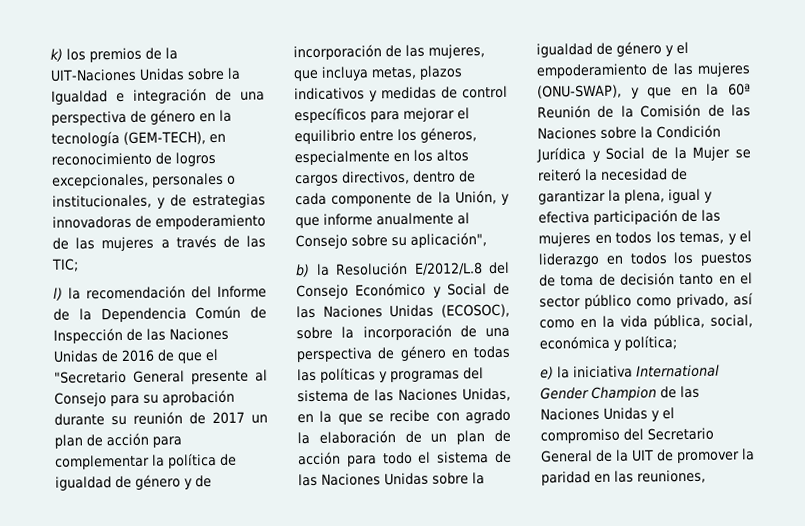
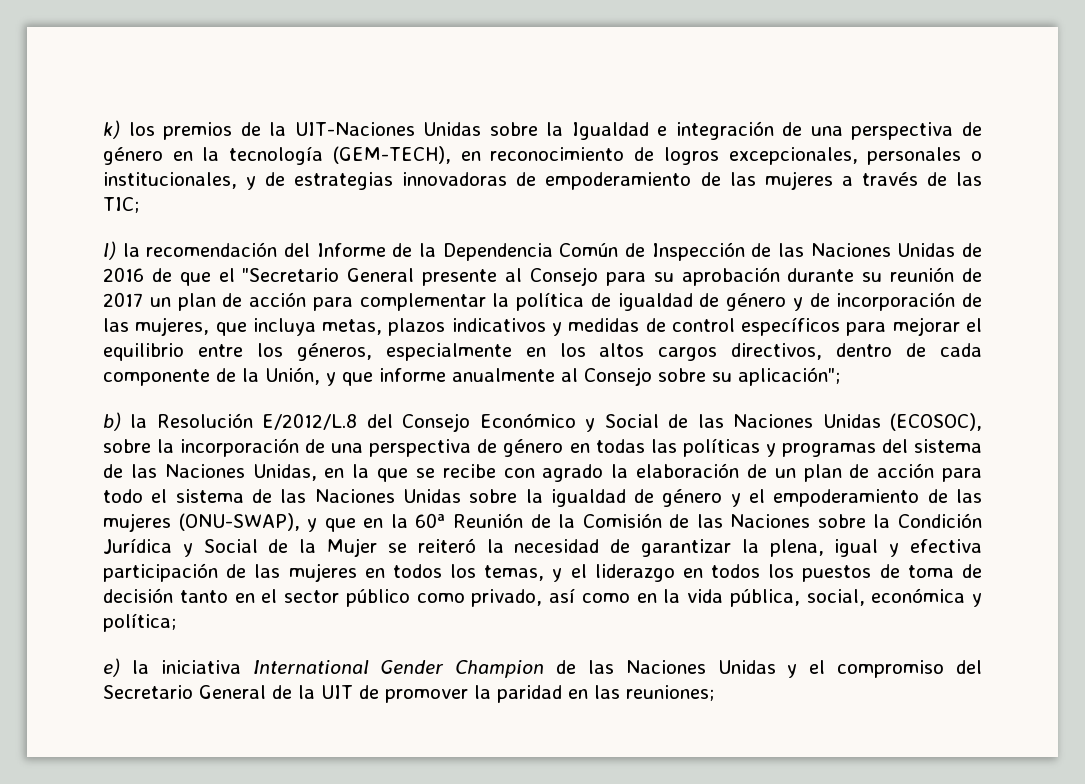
- l) la recomendación del Informe de la Dependencia Común de Inspección de las Naciones Unidas de 2016 de que el "Secretario General presente al Consejo para su aprobación durante su reunión de 2017 un plan de acción para complementar la política de igualdad de género y de incorporación de las mujeres, que incluya metas, plazos indicativos y medidas de control específicos para mejorar el equilibrio entre los géneros, especialmente en los altos cargos directivos, dentro de cada componente de la Unión, y que informe anualmente al Consejo sobre su aplicación",
+ l) la recomendación del Informe de la Dependencia Común de Inspección de las Naciones Unidas de 2016 de que el "Secretario General presente al Consejo para su aprobación durante su reunión de 2017 un plan de acción para complementar la política de igualdad de género y de incorporación de las mujeres, que incluya metas, plazos indicativos y medidas de control específicos para mejorar el equilibrio entre los géneros, especialmente en los altos cargos directivos, dentro de cada componente de la Unión, y que informe anualmente al Consejo sobre su aplicación";
- e) la iniciativa International Gender Champion de las Naciones Unidas y el compromiso del Secretario General de la UIT de promover la paridad en las reuniones,
+ e) la iniciativa International Gender Champion de las Naciones Unidas y el compromiso del Secretario General de la UIT de promover la paridad en las reuniones;

